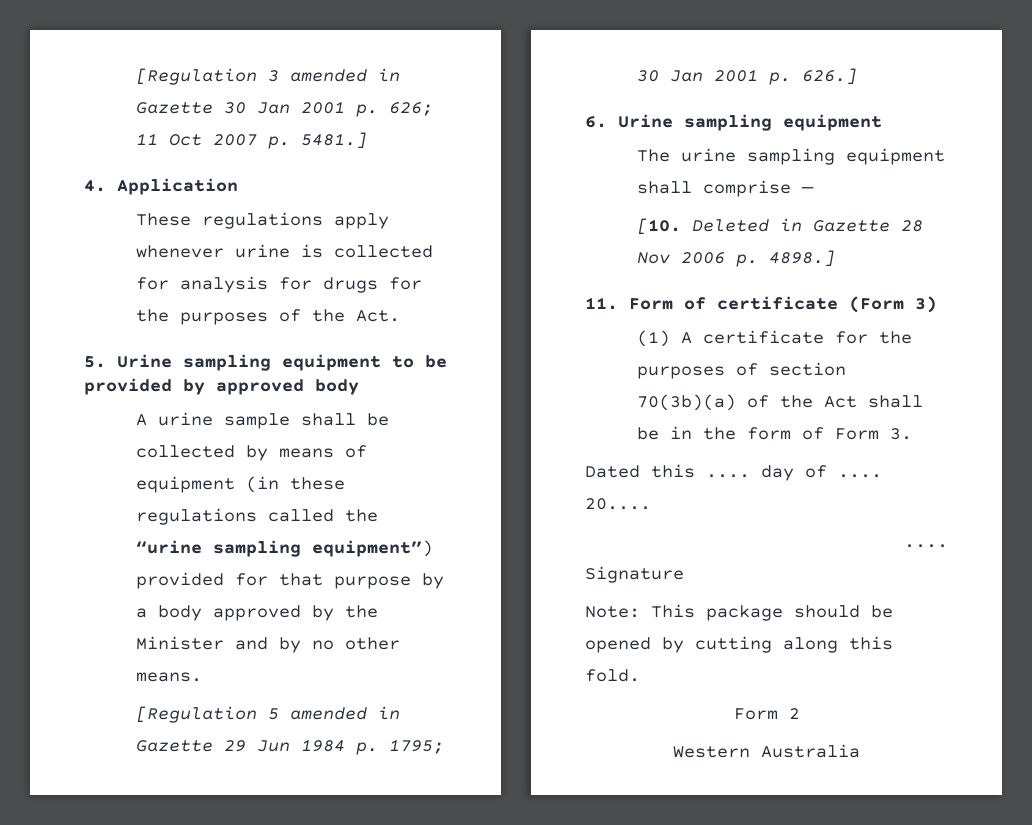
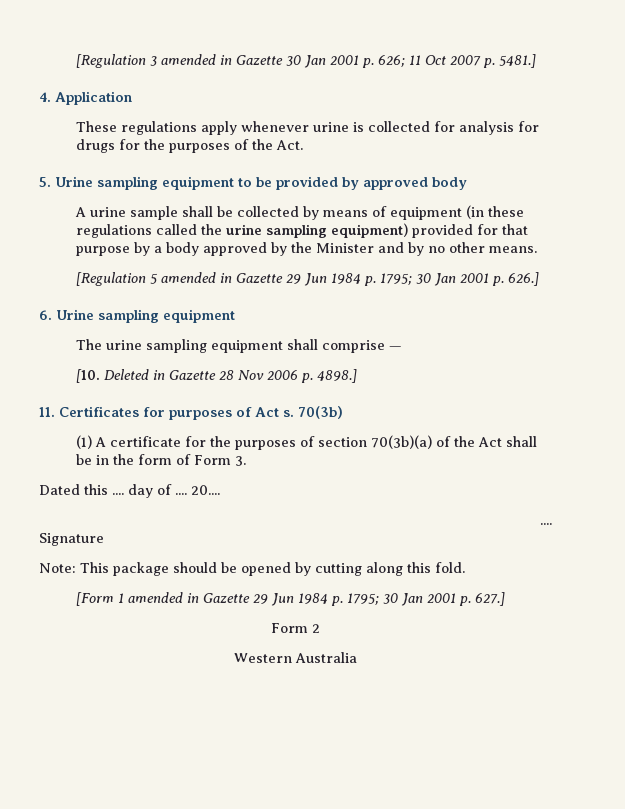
- A urine sample shall be collected by means of equipment (in these regulations called the “urine sampling equipment”) provided for that purpose by a body approved by the Minister and by no other means.
+ A urine sample shall be collected by means of equipment (in these regulations called the urine sampling equipment) provided for that purpose by a body approved by the Minister and by no other means.
- 11. Form of certificate (Form 3)
+ 11. Certificates for purposes of Act s. 70(3b)
+ [Form 1 amended in Gazette 29 Jun 1984 p. 1795; 30 Jan 2001 p. 627.]

